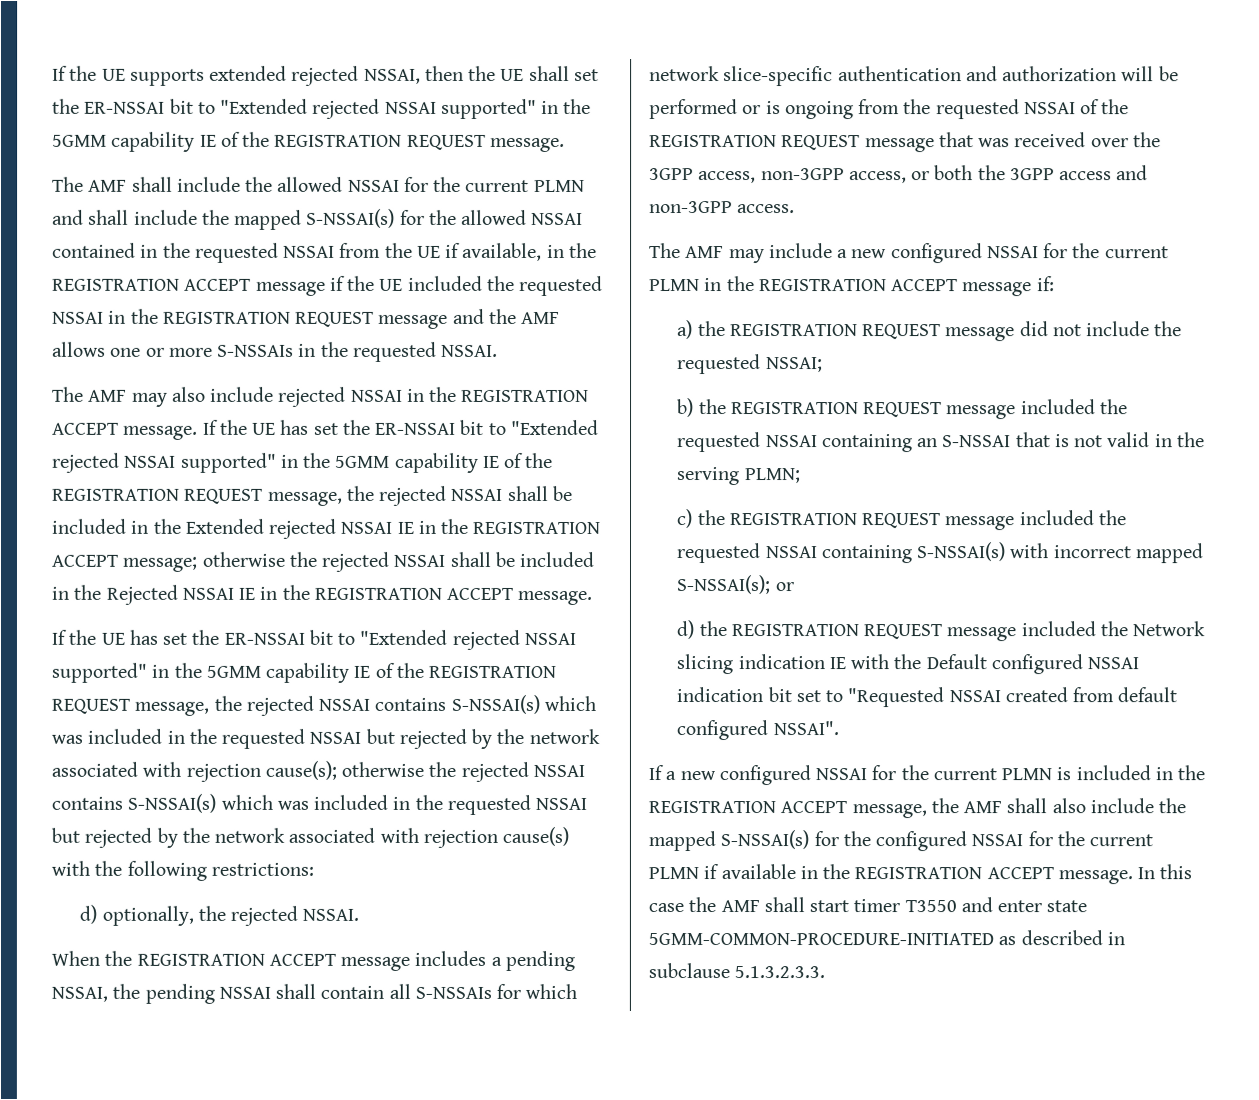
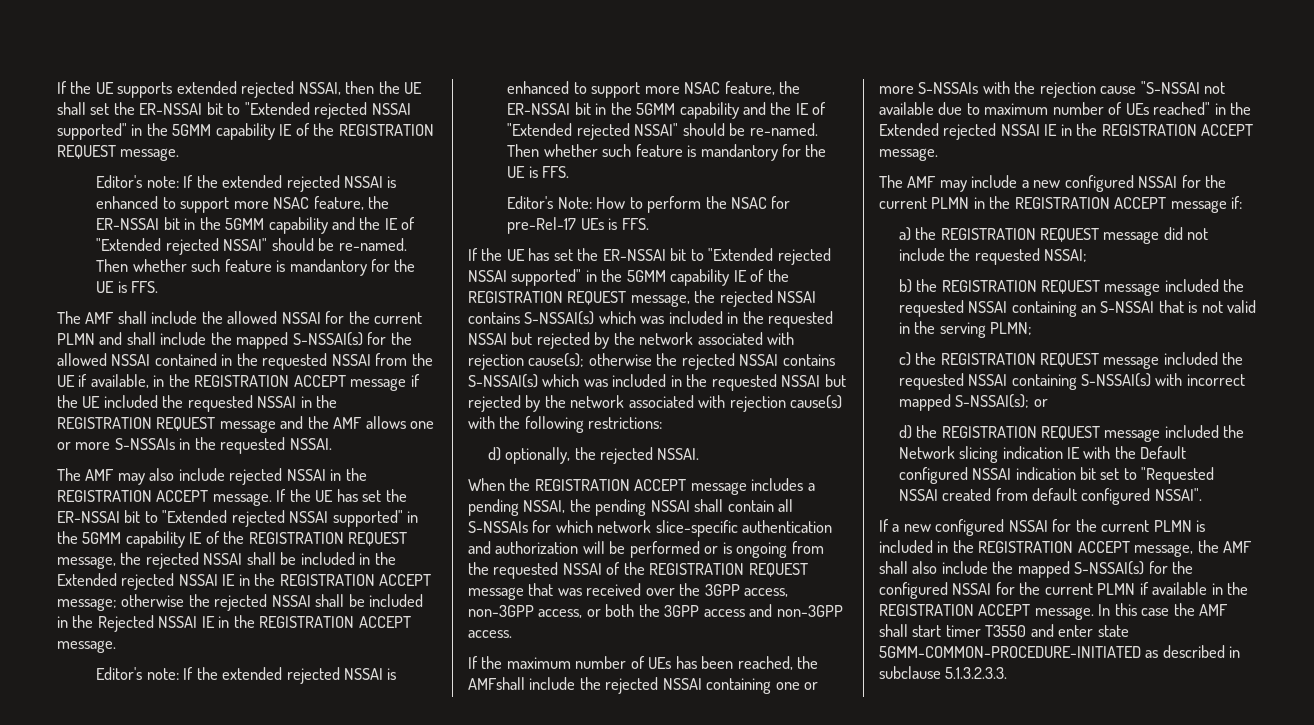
  If the UE supports extended rejected NSSAI, then the UE shall set the ER-NSSAI bit to "Extended rejected NSSAI supported" in the 5GMM capability IE of the REGISTRATION REQUEST message.
+ Editor's note: If the extended rejected NSSAI is enhanced to support more NSAC feature, the ER-NSSAI bit in the 5GMM capability and the IE of "Extended rejected NSSAI" should be re-named. Then whether such feature is mandantory for the UE is FFS.
  If the UE has set the ER-NSSAI bit to "Extended rejected NSSAI supported" in the 5GMM capability IE of the REGISTRATION REQUEST message, the rejected NSSAI shall be included in the Extended rejected NSSAI IE in the REGISTRATION ACCEPT message; otherwise the rejected NSSAI shall be included in the Rejected NSSAI IE in the REGISTRATION ACCEPT message.
+ Editor's note: If the extended rejected NSSAI is enhanced to support more NSAC feature, the ER-NSSAI bit in the 5GMM capability and the IE of "Extended rejected NSSAI" should be re-named. Then whether such feature is mandantory for the UE is FFS.
+ Editor's Note: How to perform the NSAC for pre-Rel-17 UEs is FFS.
+ If the maximum number of UEs has been reached, the AMFshall include the rejected NSSAI containing one or more S-NSSAIs with the rejection cause "S-NSSAI not available due to maximum number of UEs reached" in the Extended rejected NSSAI IE in the REGISTRATION ACCEPT message.

